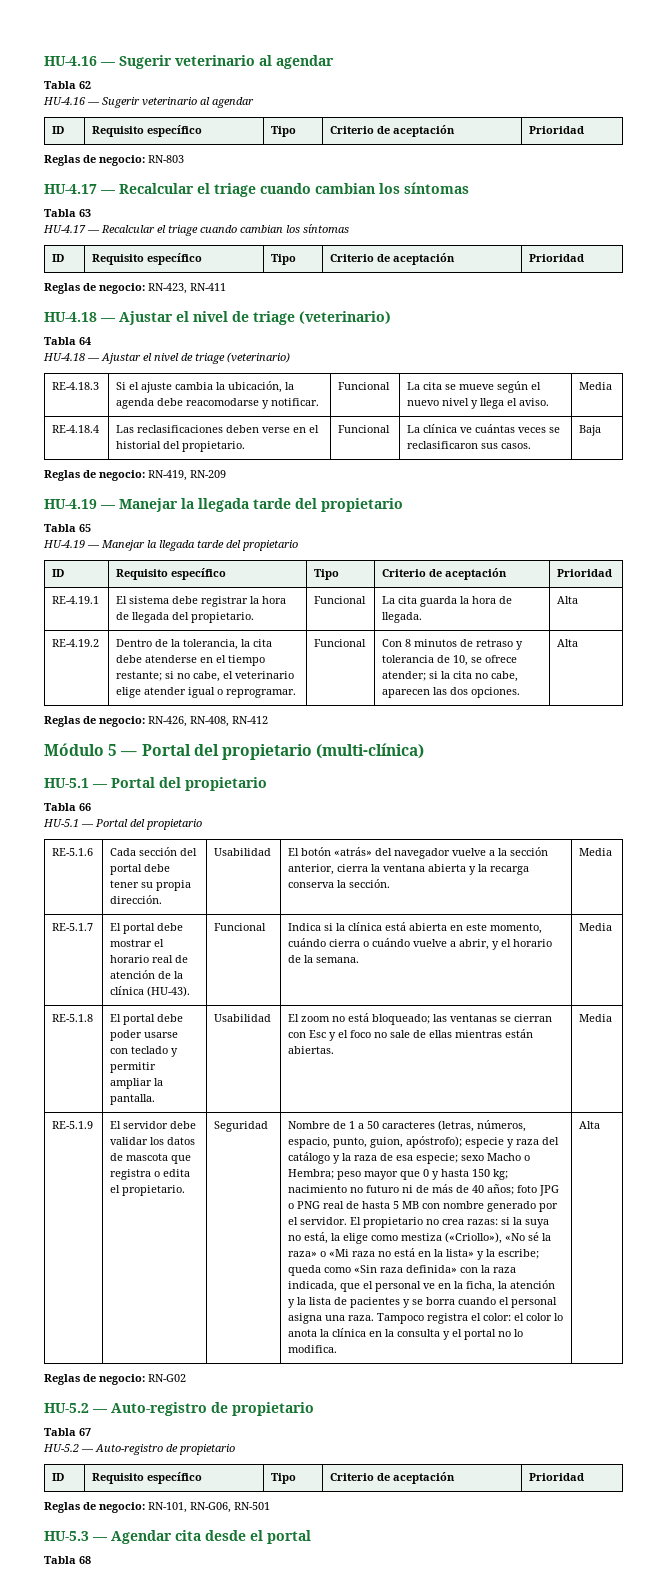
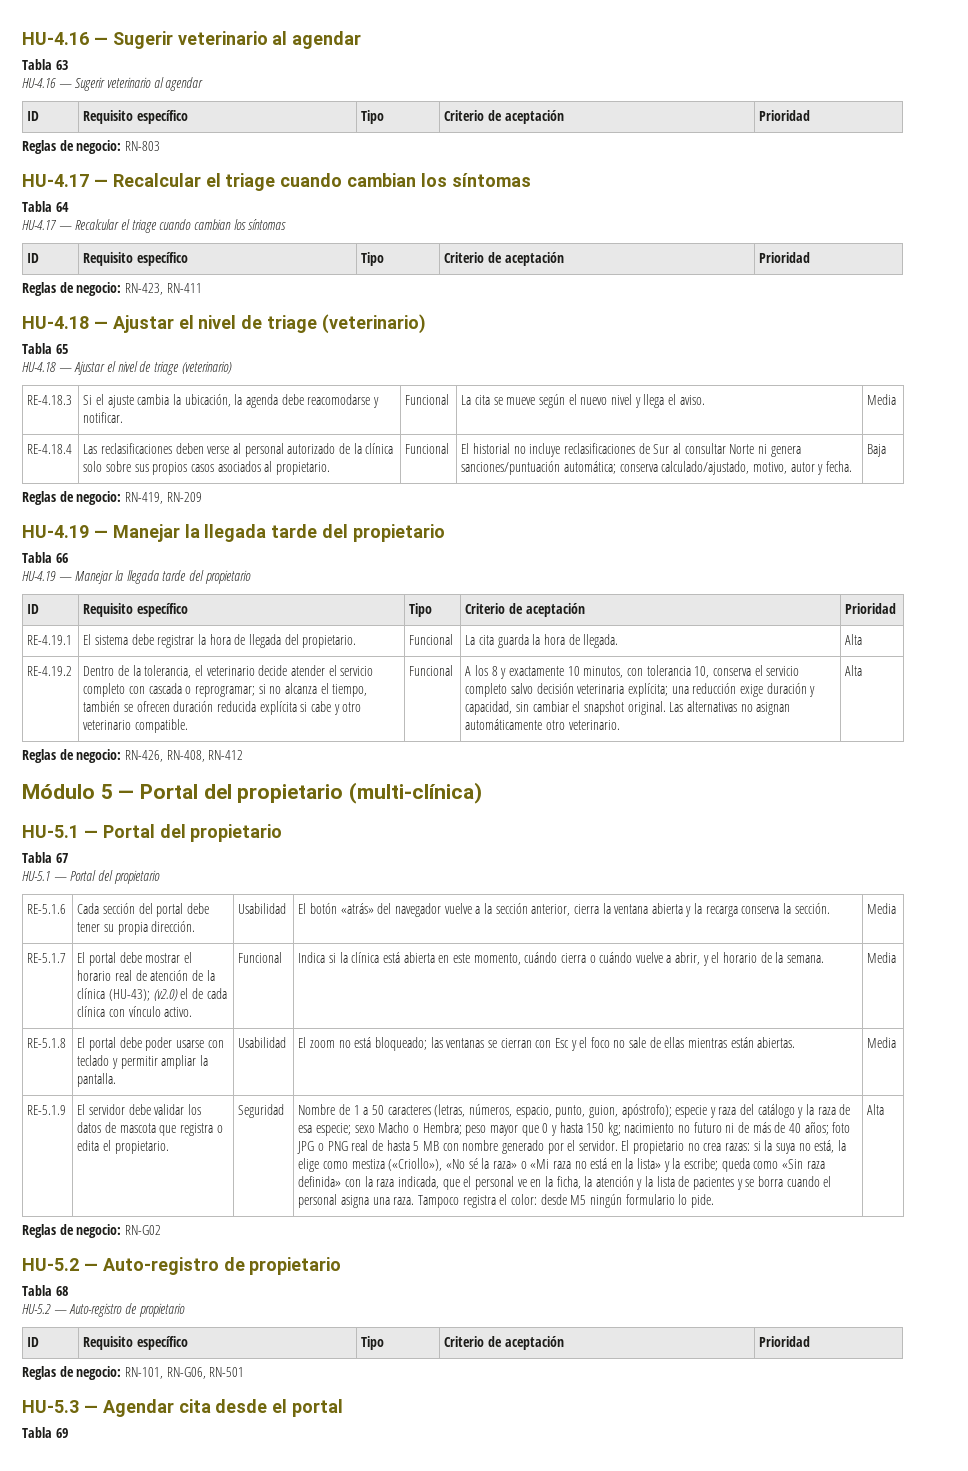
- Tabla 62
+ Tabla 63
- Tabla 63
+ Tabla 64
- Tabla 64
+ Tabla 65
- Las reclasificaciones deben verse en el historial del propietario. | Funcional | La clínica ve cuántas veces se reclasificaron sus casos.
+ Las reclasificaciones deben verse al personal autorizado de la clínica solo sobre sus propios casos asociados al propietario. | Funcional | El historial no incluye reclasificaciones de Sur al consultar Norte ni genera sanciones/puntuación automática; conserva calculado/ajustado, motivo, autor y fecha.
- Tabla 65
+ Tabla 66
- Dentro de la tolerancia, la cita debe atenderse en el tiempo restante; si no cabe, el veterinario elige atender igual o reprogramar. | Funcional | Con 8 minutos de retraso y tolerancia de 10, se ofrece atender; si la cita no cabe, aparecen las dos opciones.
+ Dentro de la tolerancia, el veterinario decide atender el servicio completo con cascada o reprogramar; si no alcanza el tiempo, también se ofrecen duración reducida explícita si cabe y otro veterinario compatible. | Funcional | A los 8 y exactamente 10 minutos, con tolerancia 10, conserva el servicio completo salvo decisión veterinaria explícita; una reducción exige duración y capacidad, sin cambiar el snapshot original. Las alternativas no asignan automáticamente otro veterinario.
- Tabla 66
+ Tabla 67
- El portal debe mostrar el horario real de atención de la clínica (HU-43).
+ El portal debe mostrar el horario real de atención de la clínica (HU-43); (v2.0) el de cada clínica con vínculo activo.
- Tampoco registra el color: el color lo anota la clínica en la consulta y el portal no lo modifica.
+ Tampoco registra el color: desde M5 ningún formulario lo pide.
- Tabla 67
+ Tabla 68
- Tabla 68
+ Tabla 69

